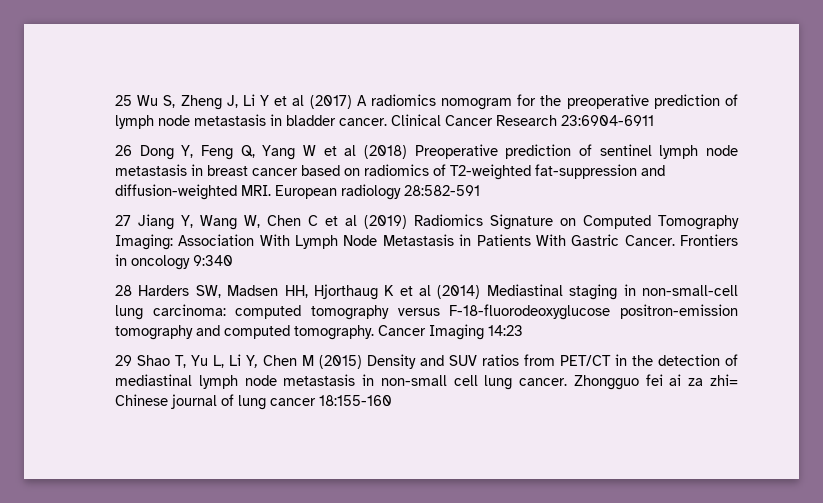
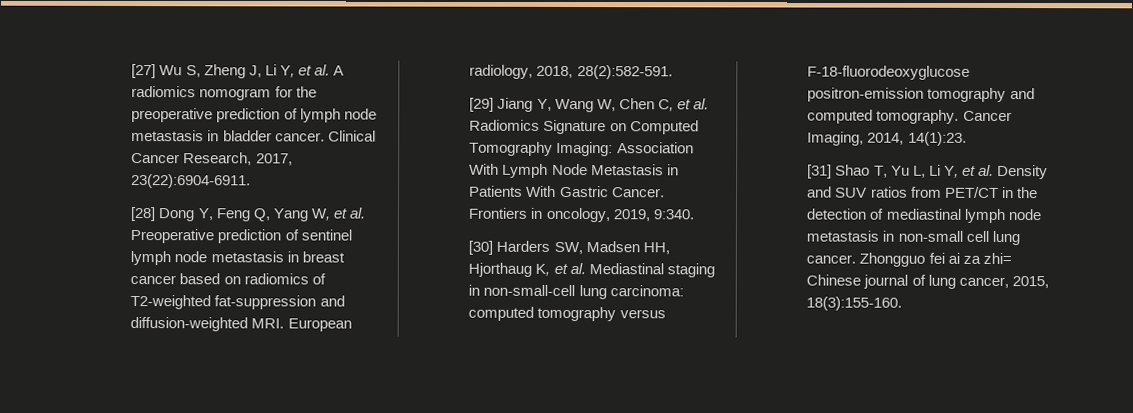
- 25 Wu S, Zheng J, Li Y et al (2017) A radiomics nomogram for the preoperative prediction of lymph node metastasis in bladder cancer.
+ [27] Wu S, Zheng J, Li Y, et al. A radiomics nomogram for the preoperative prediction of lymph node metastasis in bladder cancer.
- Clinical Cancer Research 23:6904-6911
- 26 Dong Y, Feng Q, Yang W et al (2018) Preoperative prediction of sentinel lymph node metastasis in breast cancer based on radiomics of T2-weighted fat-suppression and diffusion-weighted MRI. European radiology 28:582-591
- 27 Jiang Y, Wang W, Chen C et al (2019) Radiomics Signature on Computed Tomography Imaging: Association With Lymph Node Metastasis in Patients With Gastric Cancer.
+ Clinical Cancer Research, 2017, 23(22):6904-6911.
+ [28] Dong Y, Feng Q, Yang W, et al. Preoperative prediction of sentinel lymph node metastasis in breast cancer based on radiomics of T2-weighted fat-suppression and diffusion-weighted MRI. European radiology, 2018, 28(2):582-591.
+ [29] Jiang Y, Wang W, Chen C, et al. Radiomics Signature on Computed Tomography Imaging: Association With Lymph Node Metastasis in Patients With Gastric Cancer.
- Frontiers in oncology 9:340
- 28 Harders SW, Madsen HH, Hjorthaug K et al (2014) Mediastinal staging in non-small-cell lung carcinoma: computed tomography versus F-18-fluorodeoxyglucose positron-emission tomography and computed tomography.
+ Frontiers in oncology, 2019, 9:340.
+ [30] Harders SW, Madsen HH, Hjorthaug K, et al. Mediastinal staging in non-small-cell lung carcinoma: computed tomography versus F-18-fluorodeoxyglucose positron-emission tomography and computed tomography.
- Cancer Imaging 14:23
- 29 Shao T, Yu L, Li Y, Chen M (2015) Density and SUV ratios from PET/CT in the detection of mediastinal lymph node metastasis in non-small cell lung cancer.
+ Cancer Imaging, 2014, 14(1):23.
+ [31] Shao T, Yu L, Li Y, et al. Density and SUV ratios from PET/CT in the detection of mediastinal lymph node metastasis in non-small cell lung cancer.
- Zhongguo fei ai za zhi= Chinese journal of lung cancer 18:155-160
+ Zhongguo fei ai za zhi= Chinese journal of lung cancer, 2015, 18(3):155-160.

